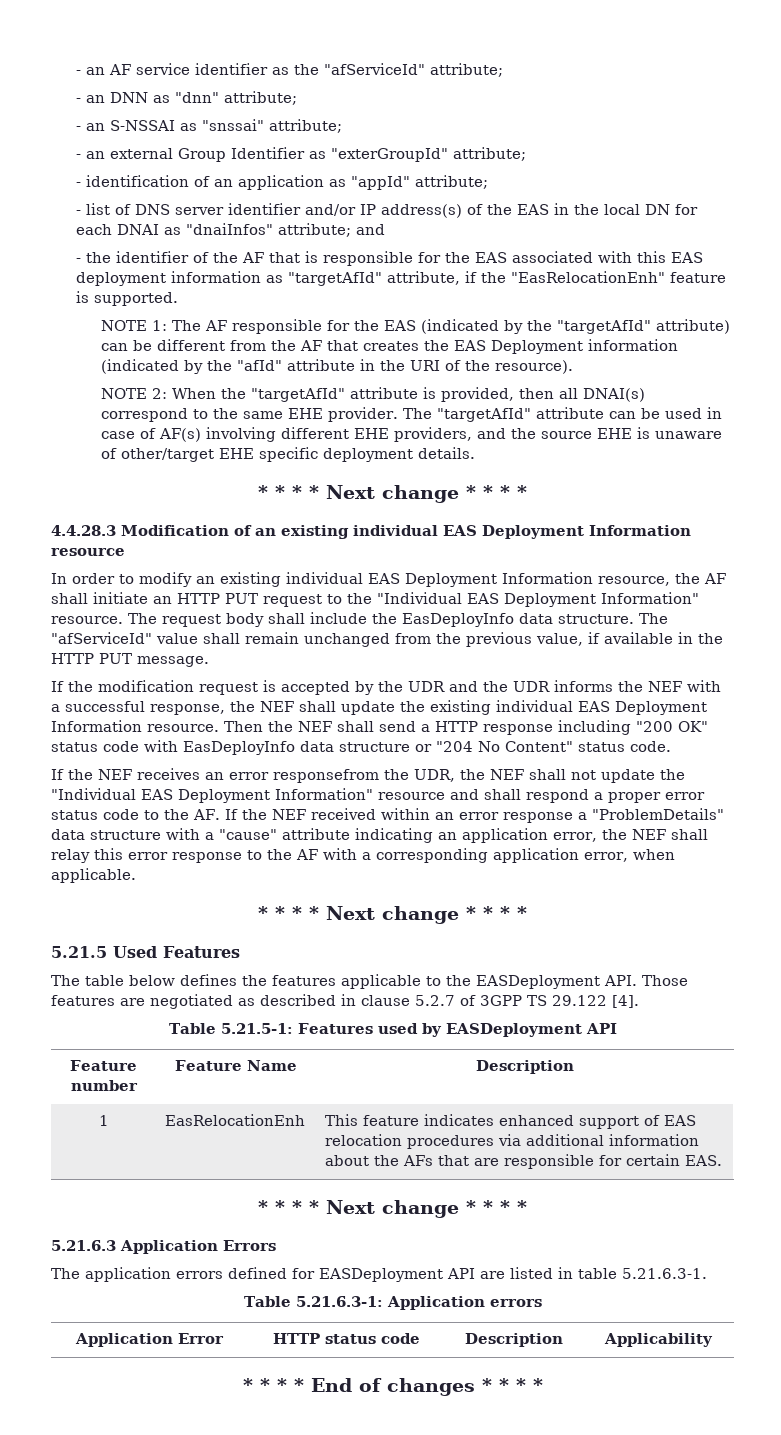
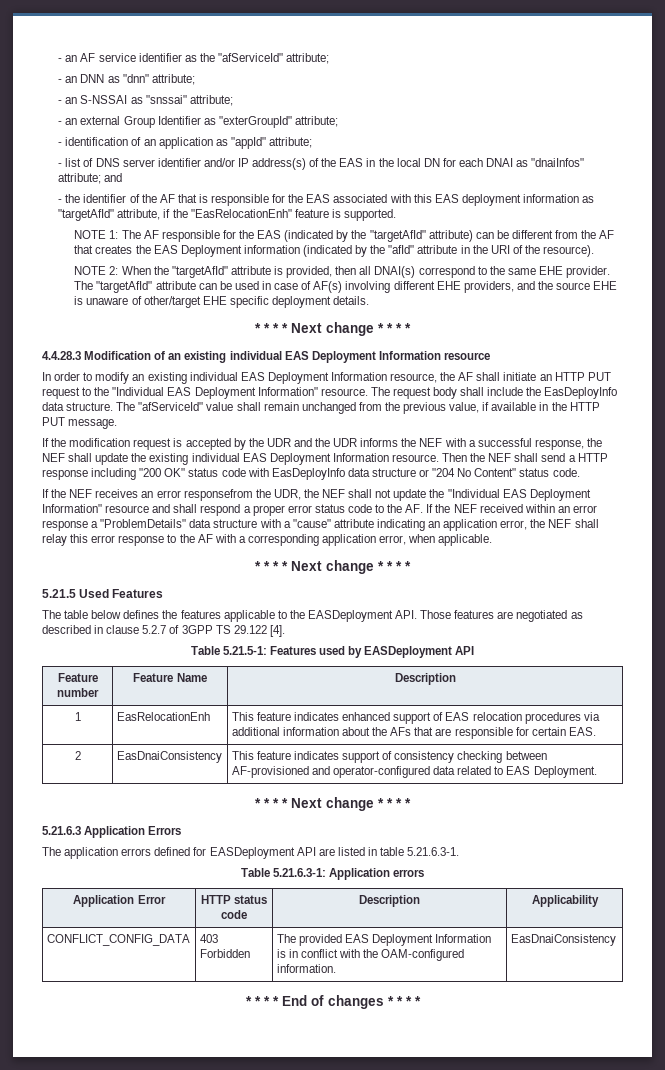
+ 2 | EasDnaiConsistency | This feature indicates support of consistency checking between AF-provisioned and operator-configured data related to EAS Deployment.
+ CONFLICT_CONFIG_DATA | 403 Forbidden | The provided EAS Deployment Information is in conflict with the OAM-configured information. | EasDnaiConsistency

